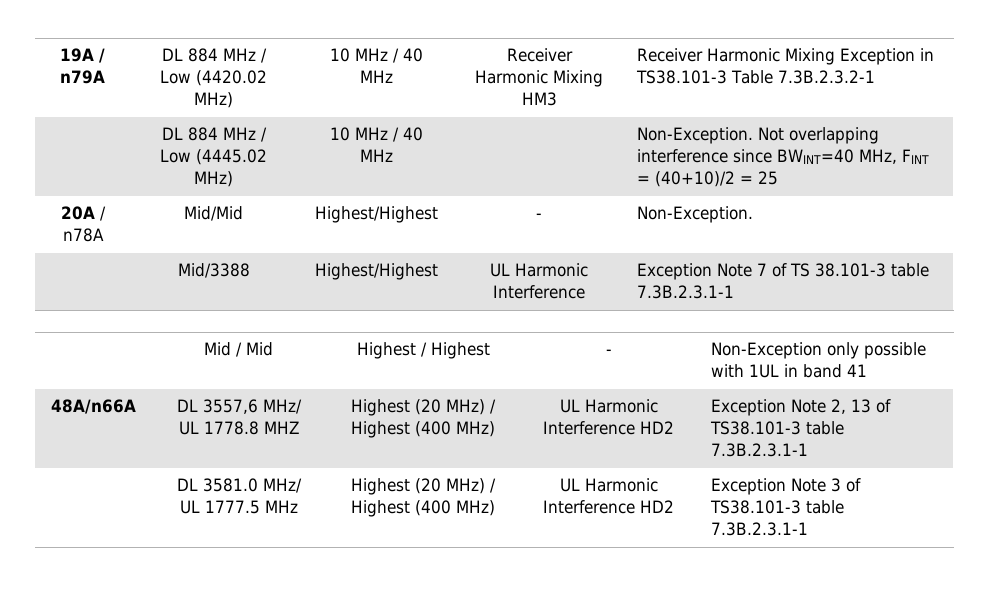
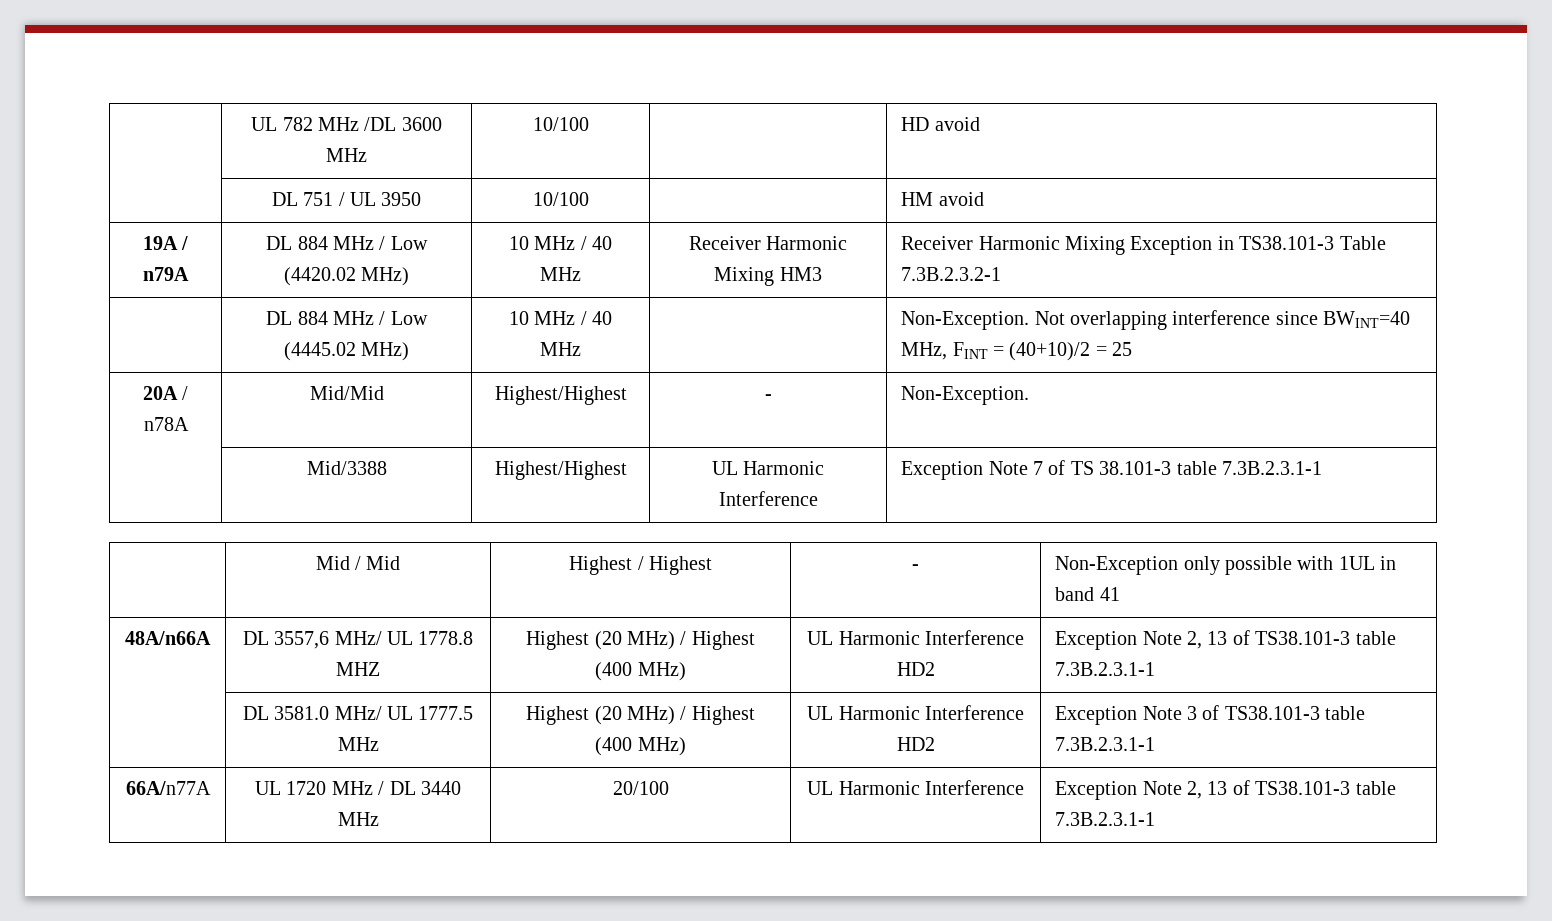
+ | UL 782 MHz /DL 3600 MHz | 10/100 | | HD avoid
+ | DL 751 / UL 3950 | 10/100 | | HM avoid
+ 66A/n77A | UL 1720 MHz / DL 3440 MHz | 20/100 | UL Harmonic Interference | Exception Note 2, 13 of TS38.101-3 table 7.3B.2.3.1-1

